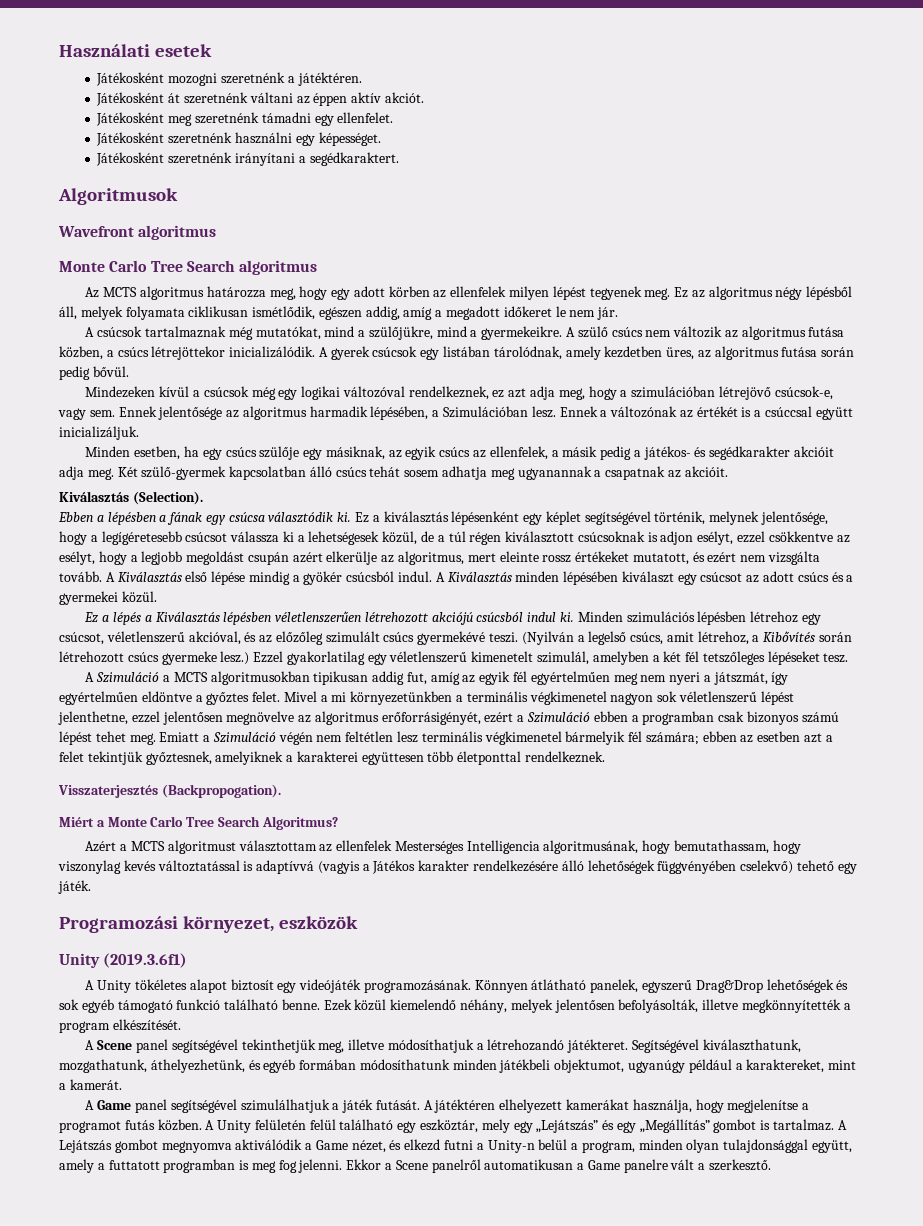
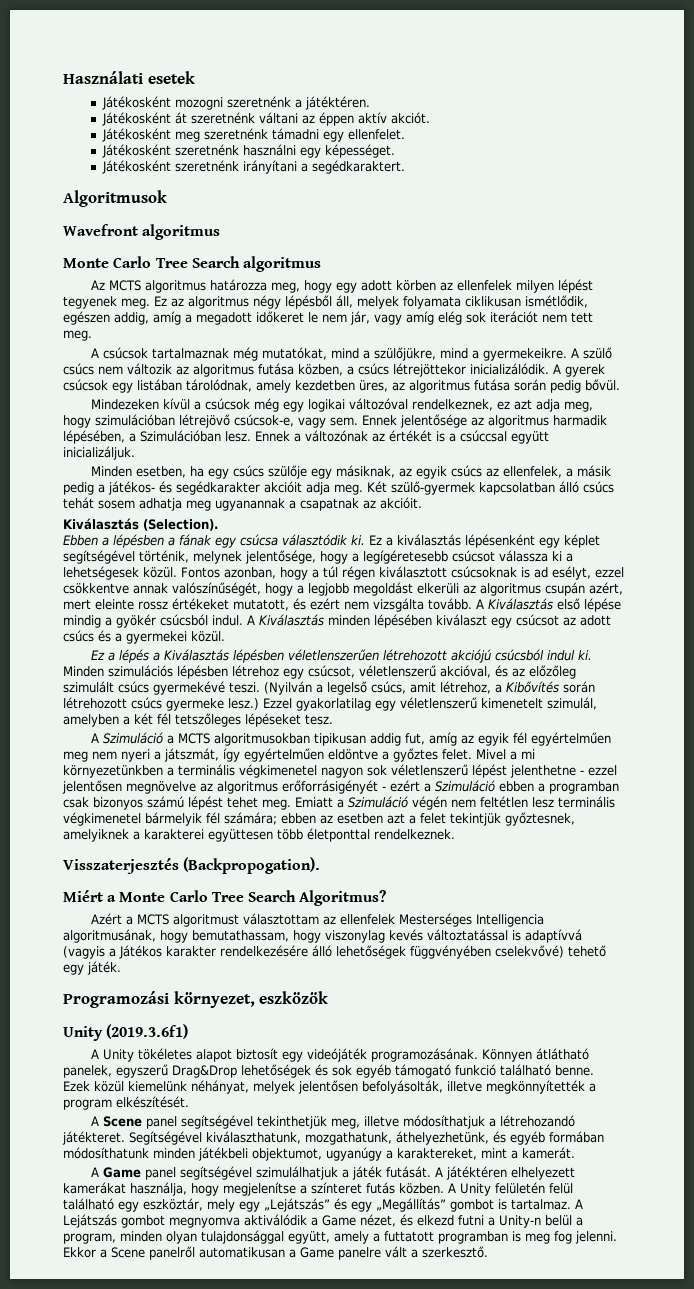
- Ez az algoritmus négy lépésből áll, melyek folyamata ciklikusan ismétlődik, egészen addig, amíg a megadott időkeret le nem jár.
+ Ez az algoritmus négy lépésből áll, melyek folyamata ciklikusan ismétlődik, egészen addig, amíg a megadott időkeret le nem jár, vagy amíg elég sok iterációt nem tett meg.
- Mindezeken kívül a csúcsok még egy logikai változóval rendelkeznek, ez azt adja meg, hogy a szimulációban létrejövő csúcsok-e, vagy sem.
+ Mindezeken kívül a csúcsok még egy logikai változóval rendelkeznek, ez azt adja meg, hogy szimulációban létrejövő csúcsok-e, vagy sem.
- Ez a kiválasztás lépésenként egy képlet segítségével történik, melynek jelentősége, hogy a legígéretesebb csúcsot válassza ki a lehetségesek közül, de a túl régen kiválasztott csúcsoknak is adjon esélyt, ezzel csökkentve az esélyt, hogy a legjobb megoldást csupán azért elkerülje az algoritmus, mert eleinte rossz értékeket mutatott, és ezért nem vizsgálta tovább.
+ Ez a kiválasztás lépésenként egy képlet segítségével történik, melynek jelentősége, hogy a legígéretesebb csúcsot válassza ki a lehetségesek közül. Fontos azonban, hogy a túl régen kiválasztott csúcsoknak is ad esélyt, ezzel csökkentve annak valószínűségét, hogy a legjobb megoldást elkerüli az algoritmus csupán azért, mert eleinte rossz értékeket mutatott, és ezért nem vizsgálta tovább.
- Mivel a mi környezetünkben a terminális végkimenetel nagyon sok véletlenszerű lépést jelenthetne, ezzel jelentősen megnövelve az algoritmus erőforrásigényét, ezért a Szimuláció ebben a programban csak bizonyos számú lépést tehet meg.
+ Mivel a mi környezetünkben a terminális végkimenetel nagyon sok véletlenszerű lépést jelenthetne - ezzel jelentősen megnövelve az algoritmus erőforrásigényét - ezért a Szimuláció ebben a programban csak bizonyos számú lépést tehet meg.
- Azért a MCTS algoritmust választottam az ellenfelek Mesterséges Intelligencia algoritmusának, hogy bemutathassam, hogy viszonylag kevés változtatással is adaptívvá (vagyis a Játékos karakter rendelkezésére álló lehetőségek függvényében cselekvő) tehető egy játék.
+ Azért a MCTS algoritmust választottam az ellenfelek Mesterséges Intelligencia algoritmusának, hogy bemutathassam, hogy viszonylag kevés változtatással is adaptívvá (vagyis a Játékos karakter rendelkezésére álló lehetőségek függvényében cselekvővé) tehető egy játék.
- Ezek közül kiemelendő néhány, melyek jelentősen befolyásolták, illetve megkönnyítették a program elkészítését.
+ Ezek közül kiemelünk néhányat, melyek jelentősen befolyásolták, illetve megkönnyítették a program elkészítését.
- Segítségével kiválaszthatunk, mozgathatunk, áthelyezhetünk, és egyéb formában módosíthatunk minden játékbeli objektumot, ugyanúgy például a karaktereket, mint a kamerát.
+ Segítségével kiválaszthatunk, mozgathatunk, áthelyezhetünk, és egyéb formában módosíthatunk minden játékbeli objektumot, ugyanúgy a karaktereket, mint a kamerát.
- A játéktéren elhelyezett kamerákat használja, hogy megjelenítse a programot futás közben.
+ A játéktéren elhelyezett kamerákat használja, hogy megjelenítse a színteret futás közben.

